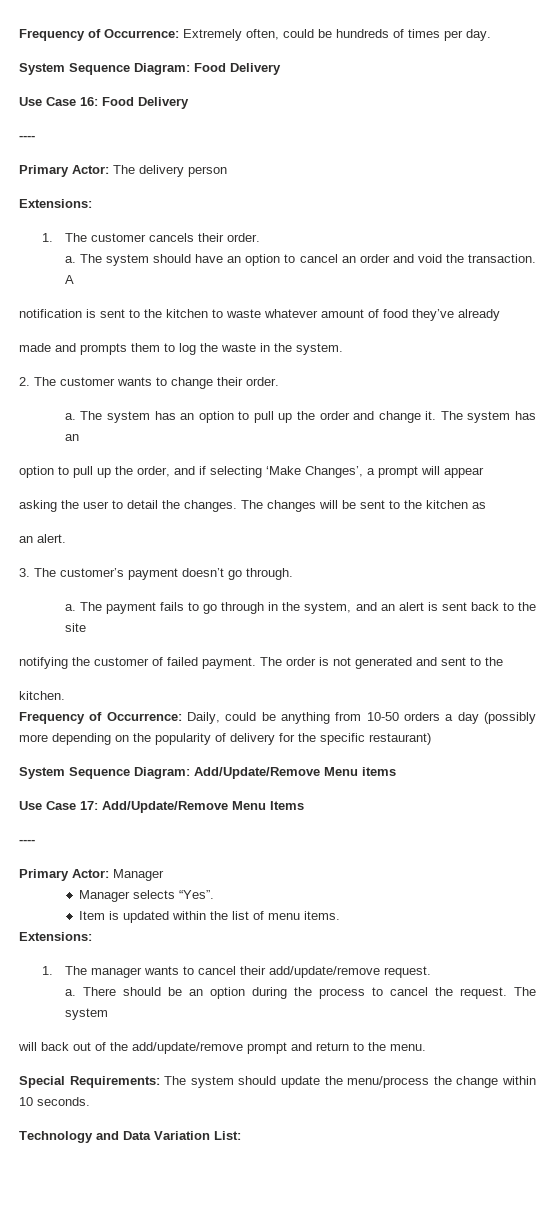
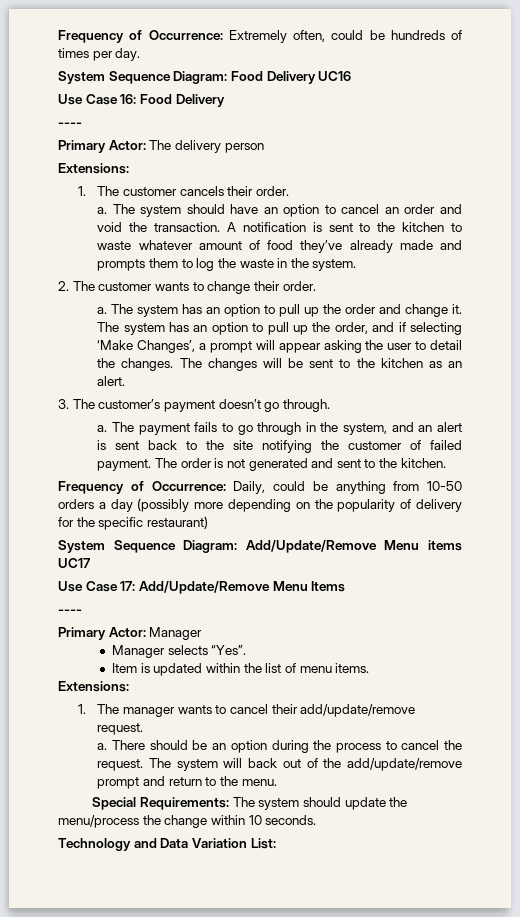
- System Sequence Diagram: Food Delivery
+ System Sequence Diagram: Food Delivery UC16
- A
- notification is sent to the kitchen to waste whatever amount of food they’ve already
- made and prompts them to log the waste in the system.
+ A notification is sent to the kitchen to waste whatever amount of food they’ve already made and prompts them to log the waste in the system.
- The system has an option to pull up the order and change it. The system has an
- option to pull up the order, and if selecting ‘Make Changes’, a prompt will appear
- asking the user to detail the changes.
+ The system has an option to pull up the order and change it. The system has an option to pull up the order, and if selecting ‘Make Changes’, a prompt will appear asking the user to detail the changes.
- The changes will be sent to the kitchen as
- an alert.
+ The changes will be sent to the kitchen as an alert.
- The payment fails to go through in the system, and an alert is sent back to the site
- notifying the customer of failed payment.
+ The payment fails to go through in the system, and an alert is sent back to the site notifying the customer of failed payment.
- The order is not generated and sent to the
- kitchen.
+ The order is not generated and sent to the kitchen.
- System Sequence Diagram: Add/Update/Remove Menu items
+ System Sequence Diagram: Add/Update/Remove Menu items UC17
- There should be an option during the process to cancel the request. The system
- will back out of the add/update/remove prompt and return to the menu.
+ There should be an option during the process to cancel the request. The system will back out of the add/update/remove prompt and return to the menu.

